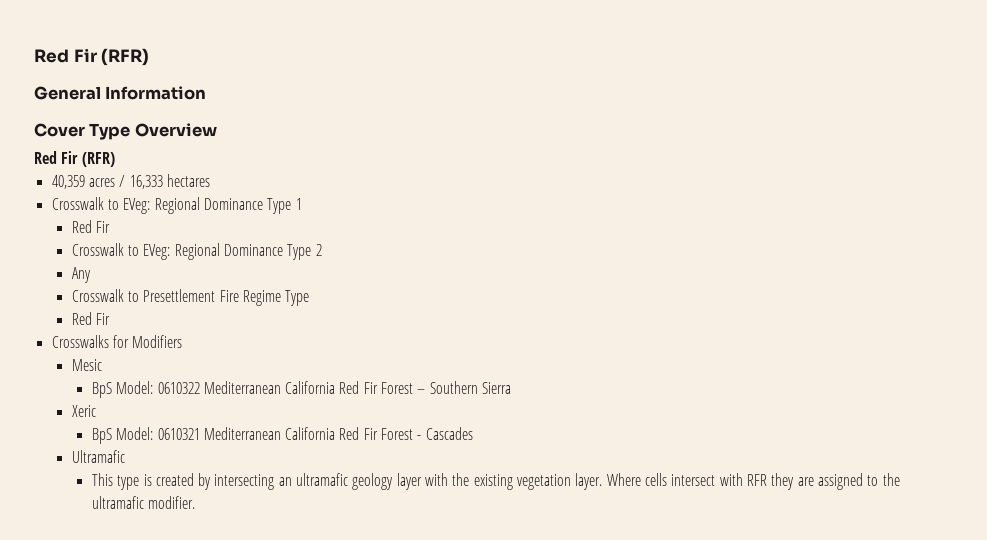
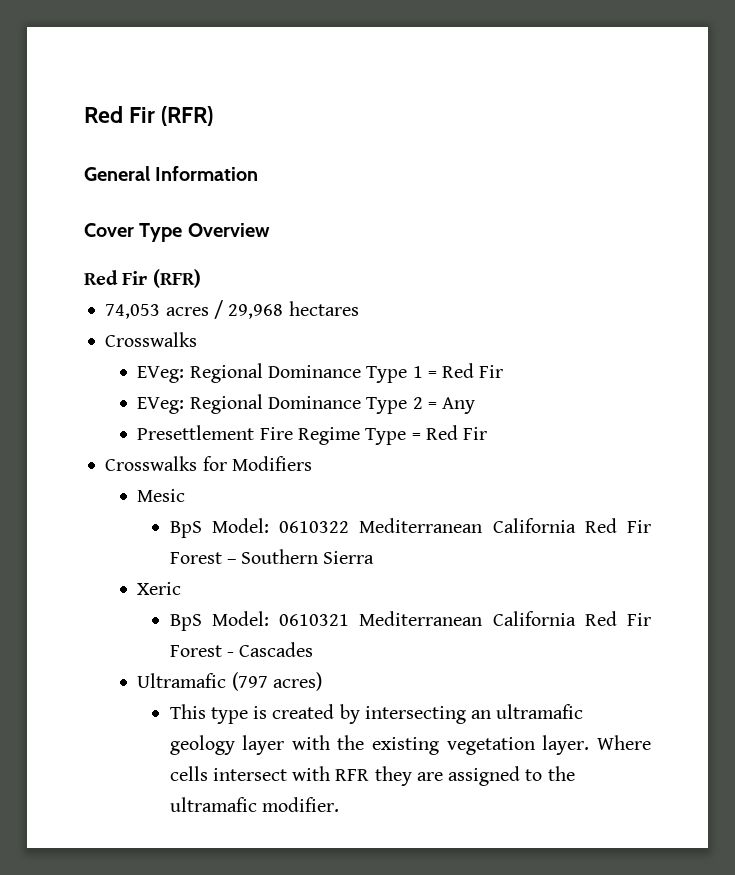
- 40,359 acres / 16,333 hectares
- Crosswalk to EVeg: Regional Dominance Type 1
- Red Fir
- Crosswalk to EVeg: Regional Dominance Type 2
- Any
+ 74,053 acres / 29,968 hectares
+ Crosswalks
+ EVeg: Regional Dominance Type 1 = Red Fir
+ EVeg: Regional Dominance Type 2 = Any
- Crosswalk to Presettlement Fire Regime Type
- Red Fir
+ Presettlement Fire Regime Type = Red Fir
- Ultramafic
+ Ultramafic (797 acres)

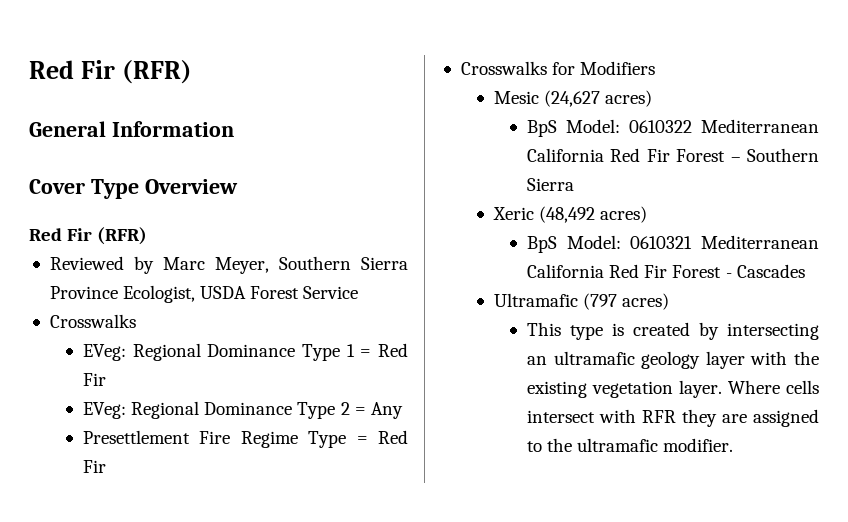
- 74,053 acres / 29,968 hectares
+ Reviewed by Marc Meyer, Southern Sierra Province Ecologist, USDA Forest Service
- Mesic
+ Mesic (24,627 acres)
- Xeric
+ Xeric (48,492 acres)

